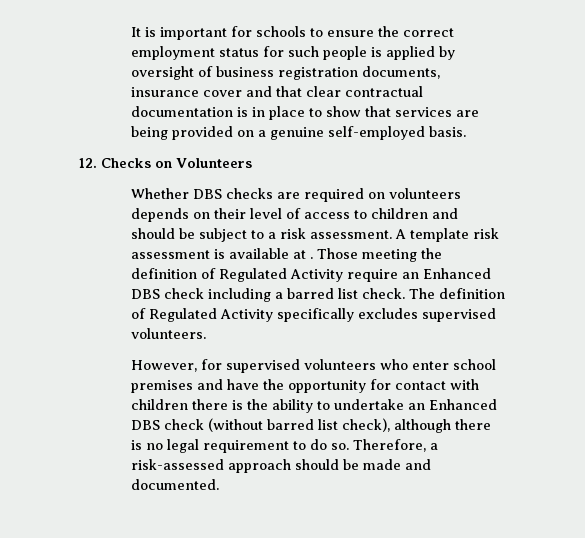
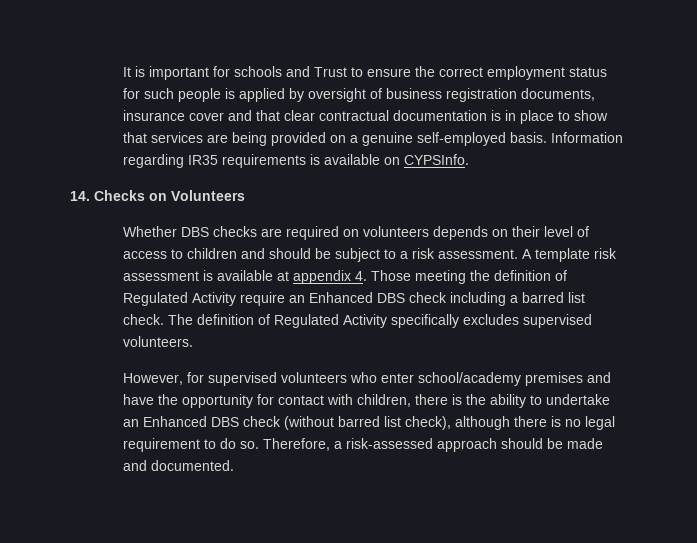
- It is important for schools to ensure the correct employment status for such people is applied by oversight of business registration documents, insurance cover and that clear contractual documentation is in place to show that services are being provided on a genuine self-employed basis.
- 12. Checks on Volunteers
+ It is important for schools and Trust to ensure the correct employment status for such people is applied by oversight of business registration documents, insurance cover and that clear contractual documentation is in place to show that services are being provided on a genuine self-employed basis. Information regarding IR35 requirements is available on CYPSInfo.
+ 14. Checks on Volunteers
- A template risk assessment is available at . Those meeting the definition of Regulated Activity require an Enhanced DBS check including a barred list check.
+ A template risk assessment is available at appendix 4. Those meeting the definition of Regulated Activity require an Enhanced DBS check including a barred list check.
- However, for supervised volunteers who enter school premises and have the opportunity for contact with children there is the ability to undertake an Enhanced DBS check (without barred list check), although there is no legal requirement to do so.
+ However, for supervised volunteers who enter school/academy premises and have the opportunity for contact with children, there is the ability to undertake an Enhanced DBS check (without barred list check), although there is no legal requirement to do so.

